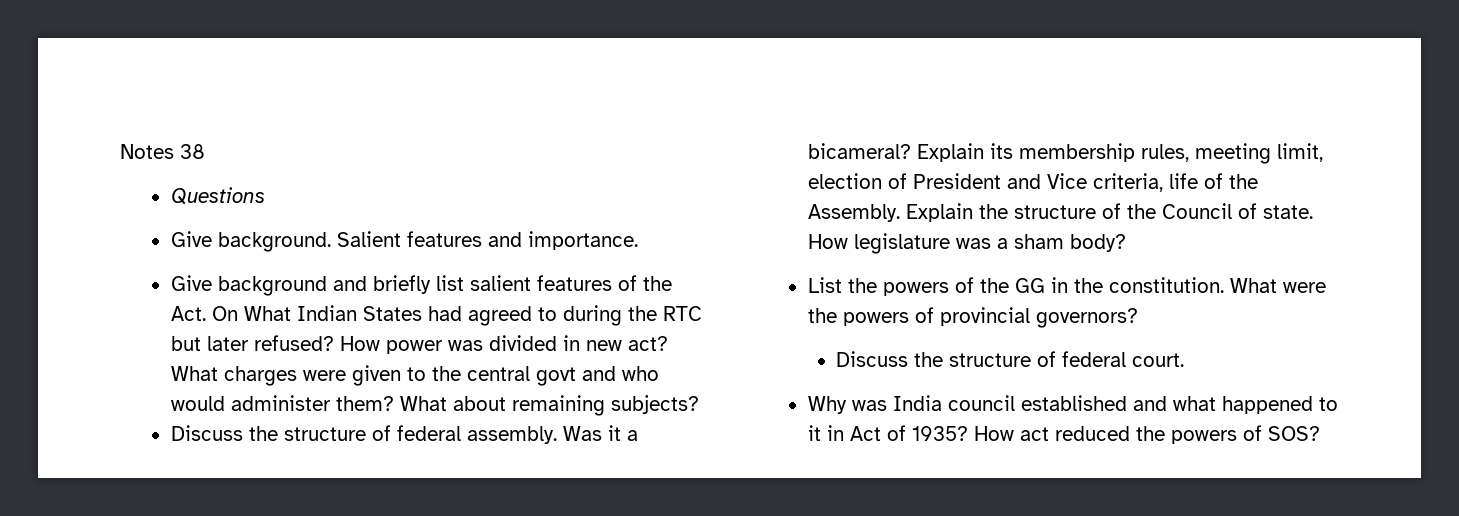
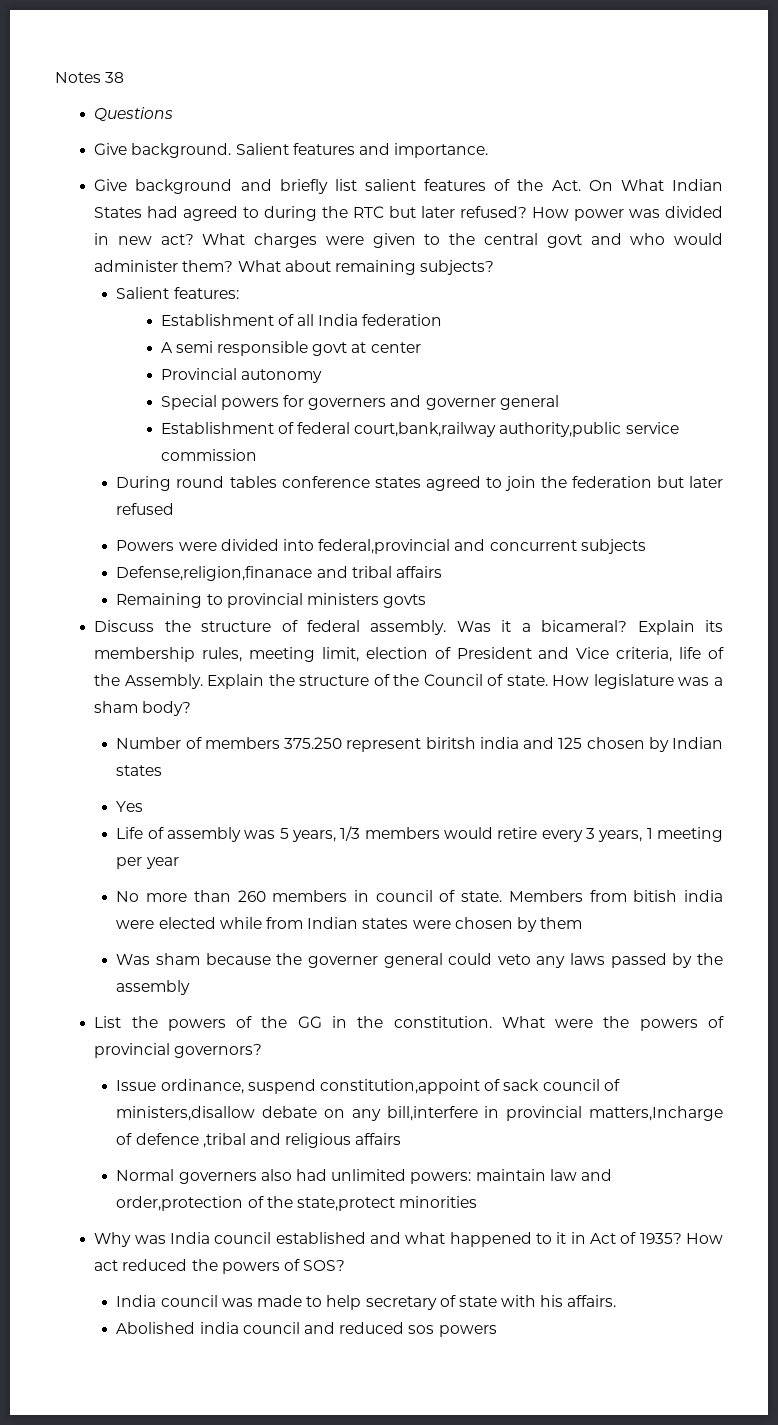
+ Salient features:
+ Establishment of all India federation
+ A semi responsible govt at center
+ Provincial autonomy
+ Special powers for governers and governer general
+ Establishment of federal court,bank,railway authority,public service commission
+ During round tables conference states agreed to join the federation but later refused
+ Powers were divided into federal,provincial and concurrent subjects
+ Defense,religion,finanace and tribal affairs
+ Remaining to provincial ministers govts
+ Number of members 375.250 represent biritsh india and 125 chosen by Indian states
+ Yes
+ Life of assembly was 5 years, 1/3 members would retire every 3 years, 1 meeting per year
+ No more than 260 members in council of state. Members from bitish india were elected while from Indian states were chosen by them
+ Was sham because the governer general could veto any laws passed by the assembly
- Discuss the structure of federal court.
+ Issue ordinance, suspend constitution,appoint of sack council of ministers,disallow debate on any bill,interfere in provincial matters,Incharge of defence ,tribal and religious affairs
+ Normal governers also had unlimited powers: maintain law and order,protection of the state,protect minorities
+ India council was made to help secretary of state with his affairs.
+ Abolished india council and reduced sos powers

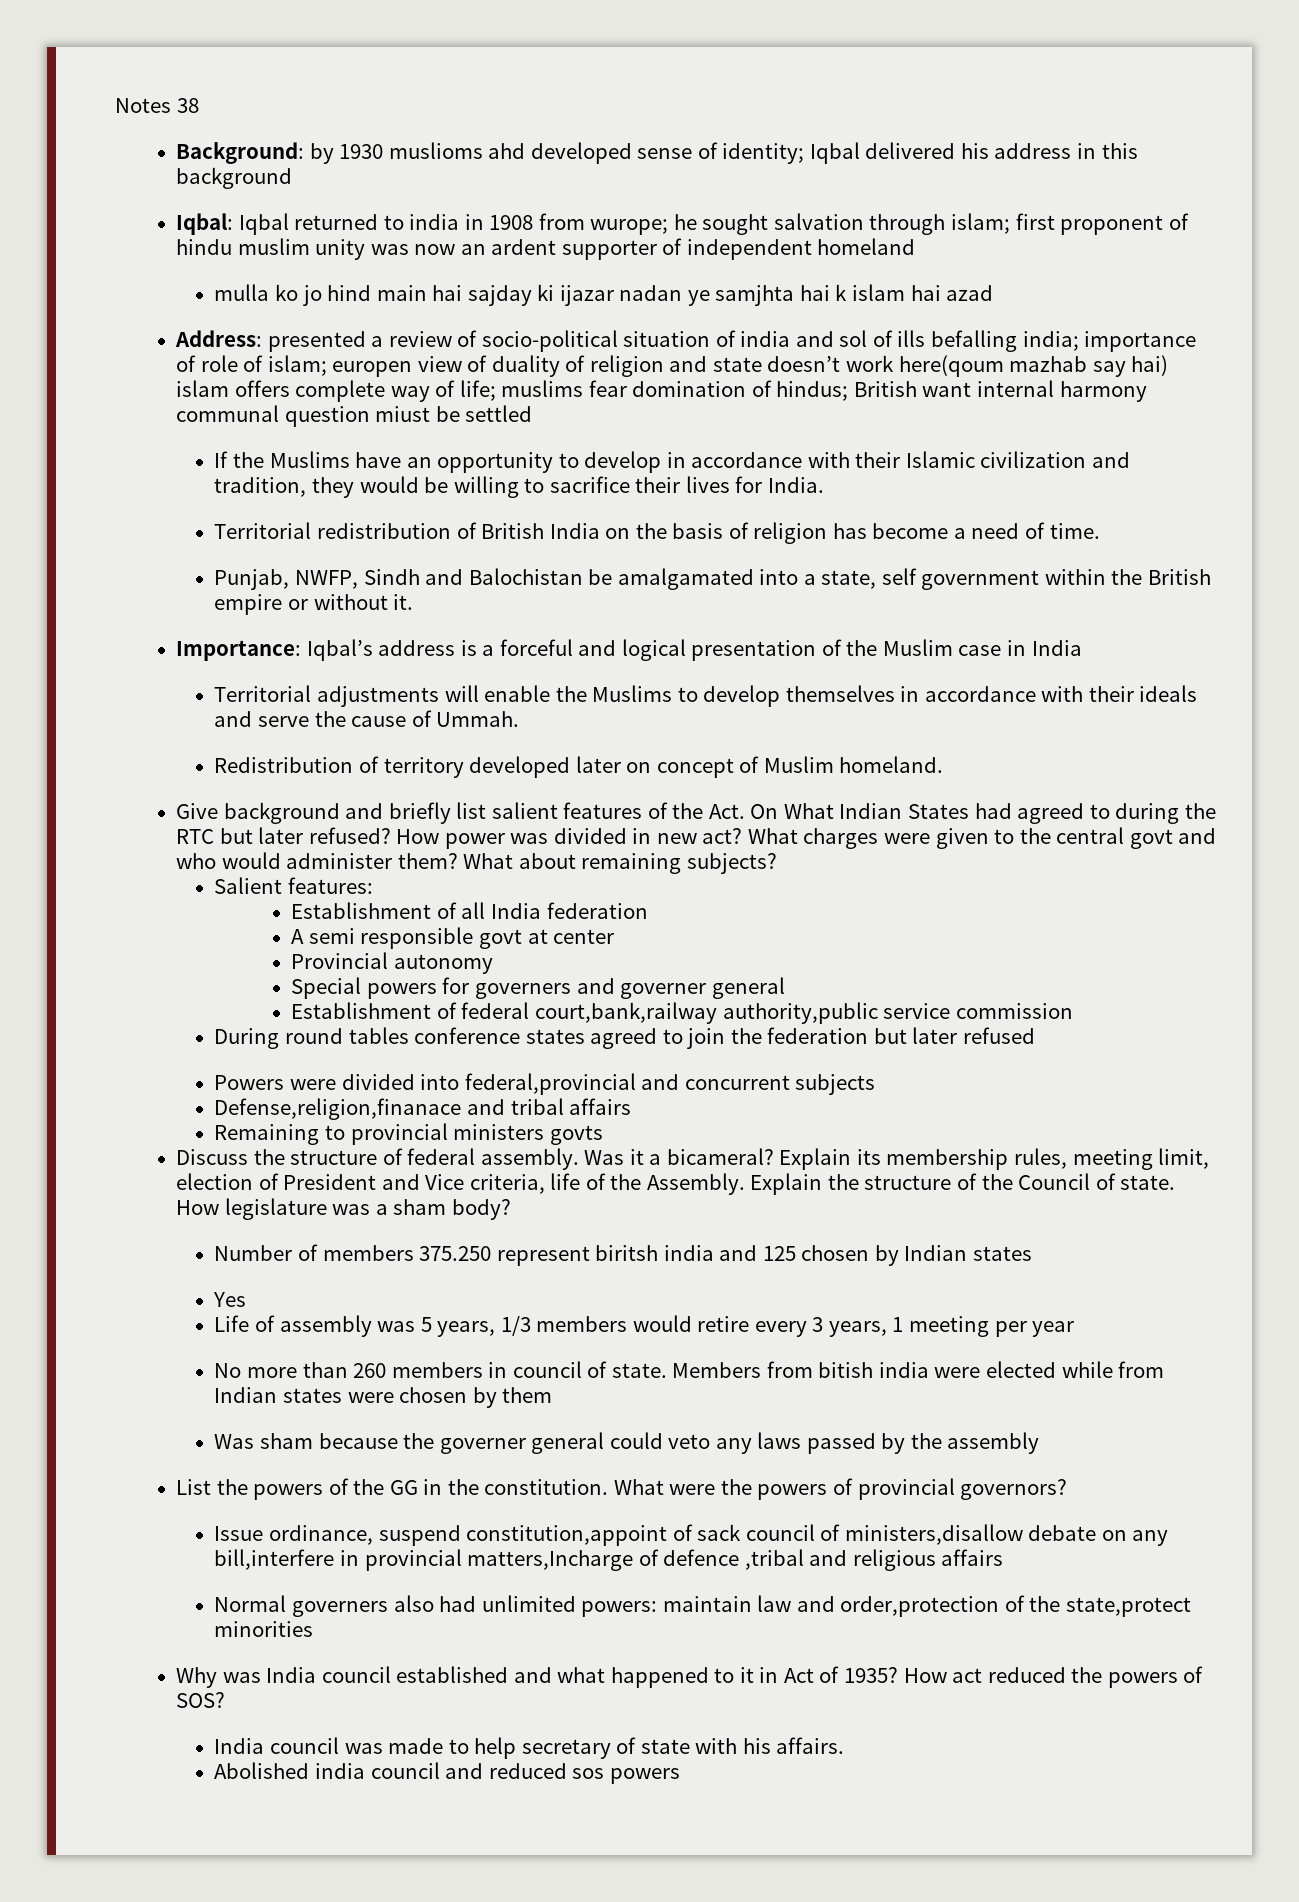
- Questions
- Give background. Salient features and importance.
+ Background: by 1930 muslioms ahd developed sense of identity; Iqbal delivered his address in this background
+ Iqbal: Iqbal returned to india in 1908 from wurope; he sought salvation through islam; first proponent of hindu muslim unity was now an ardent supporter of independent homeland
+ mulla ko jo hind main hai sajday ki ijazar nadan ye samjhta hai k islam hai azad
+ Address: presented a review of socio-political situation of india and sol of ills befalling india; importance of role of islam; europen view of duality of religion and state doesn’t work here(qoum mazhab say hai) islam offers complete way of life; muslims fear domination of hindus; British want internal harmony communal question miust be settled
+ If the Muslims have an opportunity to develop in accordance with their Islamic civilization and tradition, they would be willing to sacrifice their lives for India.
+ Territorial redistribution of British India on the basis of religion has become a need of time.
+ Punjab, NWFP, Sindh and Balochistan be amalgamated into a state, self government within the British empire or without it.
+ Importance: Iqbal’s address is a forceful and logical presentation of the Muslim case in India
+ Territorial adjustments will enable the Muslims to develop themselves in accordance with their ideals and serve the cause of Ummah.
+ Redistribution of territory developed later on concept of Muslim homeland.

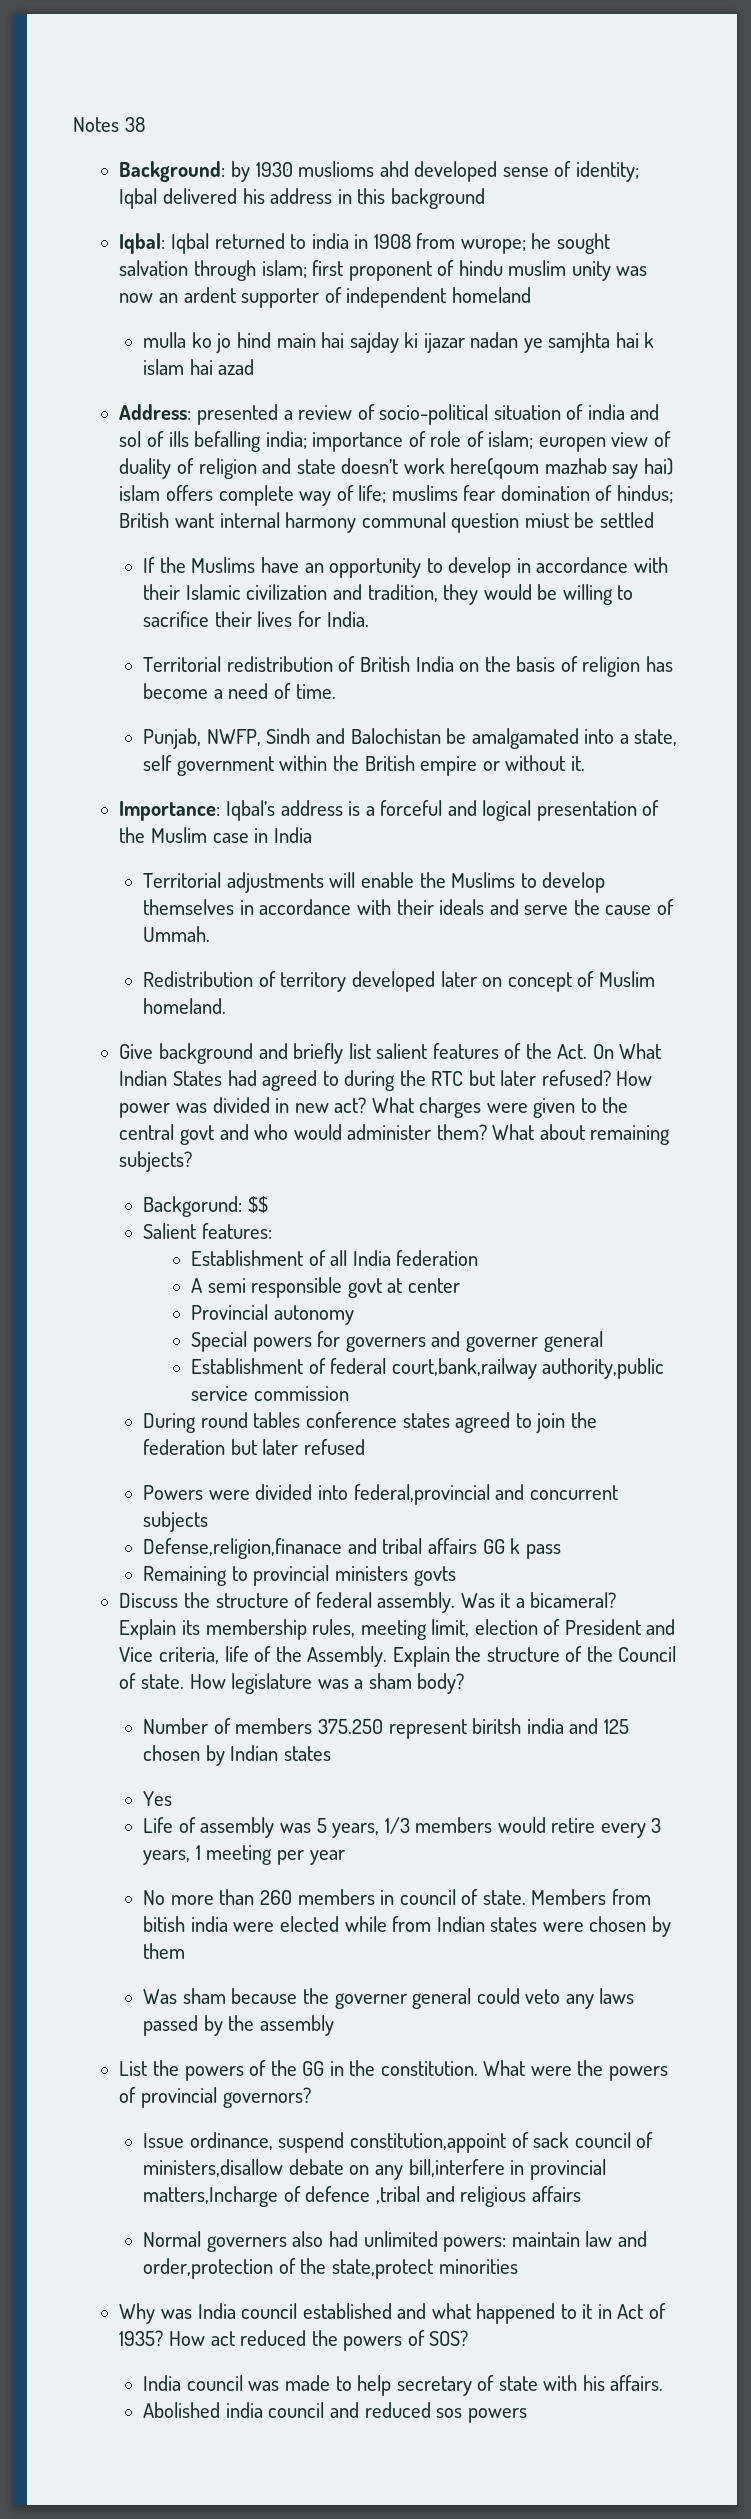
+ Backgorund: $$
- Defense,religion,finanace and tribal affairs
+ Defense,religion,finanace and tribal affairs GG k pass

